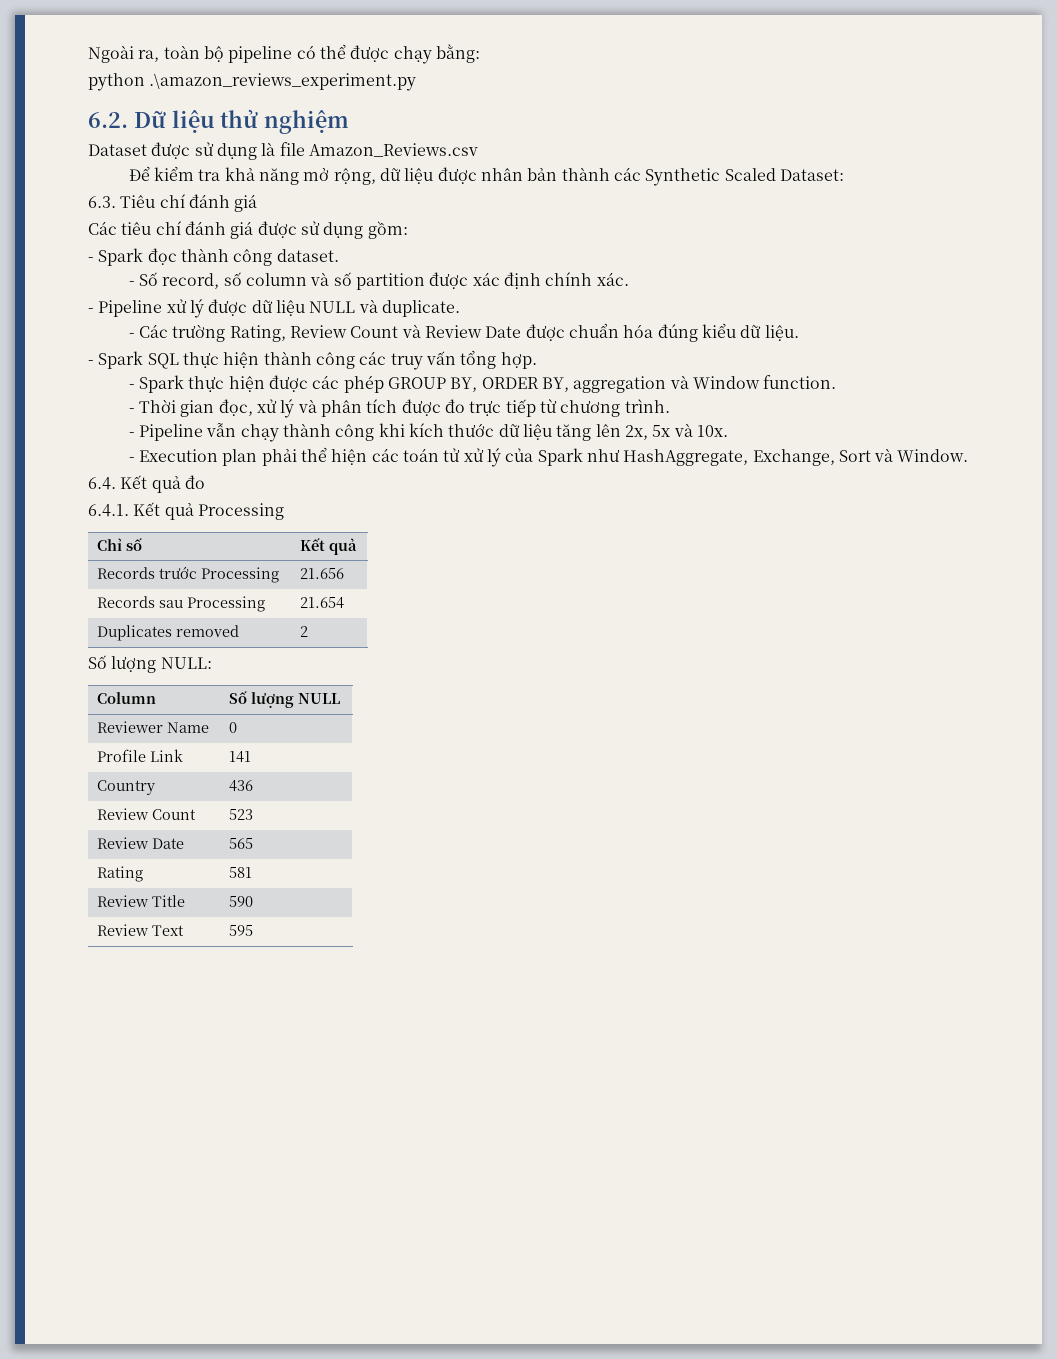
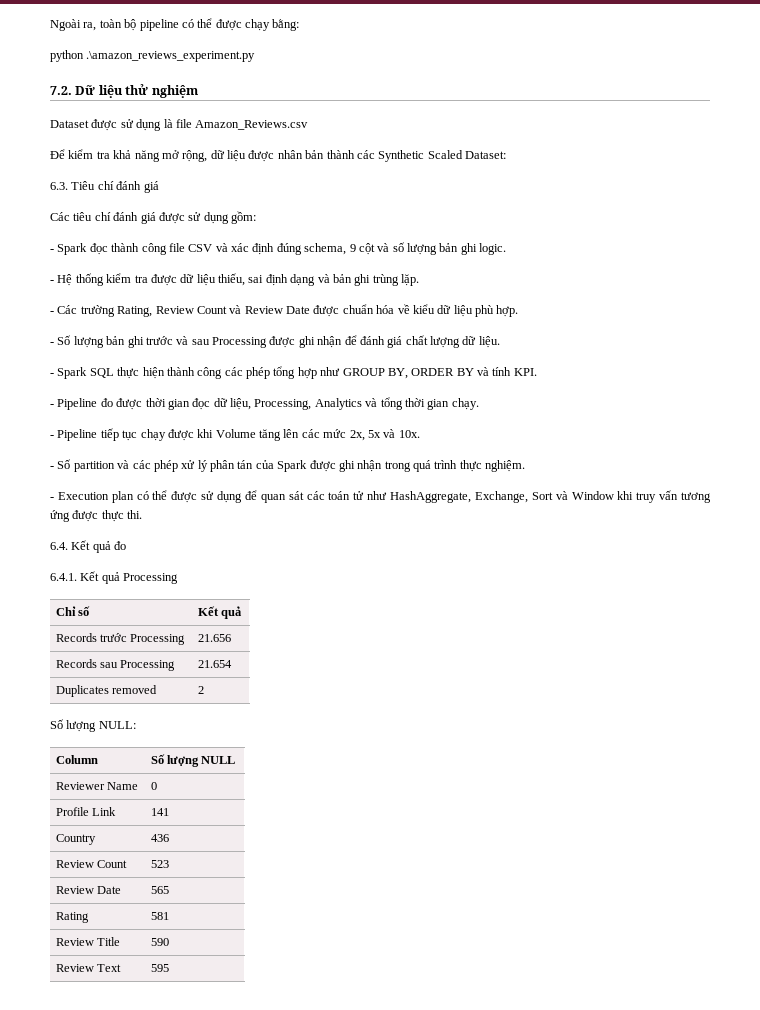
- 6.2. Dữ liệu thử nghiệm
+ 7.2. Dữ liệu thử nghiệm
- - Spark đọc thành công dataset.
- - Số record, số column và số partition được xác định chính xác.
- - Pipeline xử lý được dữ liệu NULL và duplicate.
+ - Spark đọc thành công file CSV và xác định đúng schema, 9 cột và số lượng bản ghi logic.
+ - Hệ thống kiểm tra được dữ liệu thiếu, sai định dạng và bản ghi trùng lặp.
- - Các trường Rating, Review Count và Review Date được chuẩn hóa đúng kiểu dữ liệu.
+ - Các trường Rating, Review Count và Review Date được chuẩn hóa về kiểu dữ liệu phù hợp.
+ - Số lượng bản ghi trước và sau Processing được ghi nhận để đánh giá chất lượng dữ liệu.
- - Spark SQL thực hiện thành công các truy vấn tổng hợp.
- - Spark thực hiện được các phép GROUP BY, ORDER BY, aggregation và Window function.
- - Thời gian đọc, xử lý và phân tích được đo trực tiếp từ chương trình.
- - Pipeline vẫn chạy thành công khi kích thước dữ liệu tăng lên 2x, 5x và 10x.
- - Execution plan phải thể hiện các toán tử xử lý của Spark như HashAggregate, Exchange, Sort và Window.
+ - Spark SQL thực hiện thành công các phép tổng hợp như GROUP BY, ORDER BY và tính KPI.
+ - Pipeline đo được thời gian đọc dữ liệu, Processing, Analytics và tổng thời gian chạy.
+ - Pipeline tiếp tục chạy được khi Volume tăng lên các mức 2x, 5x và 10x.
+ - Số partition và các phép xử lý phân tán của Spark được ghi nhận trong quá trình thực nghiệm.
+ - Execution plan có thể được sử dụng để quan sát các toán tử như HashAggregate, Exchange, Sort và Window khi truy vấn tương ứng được thực thi.

